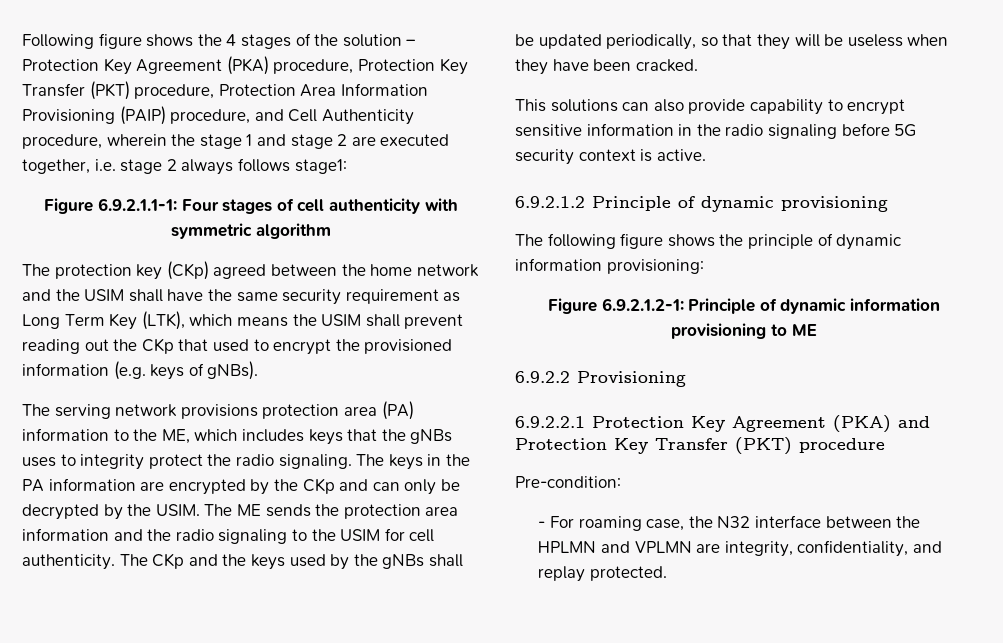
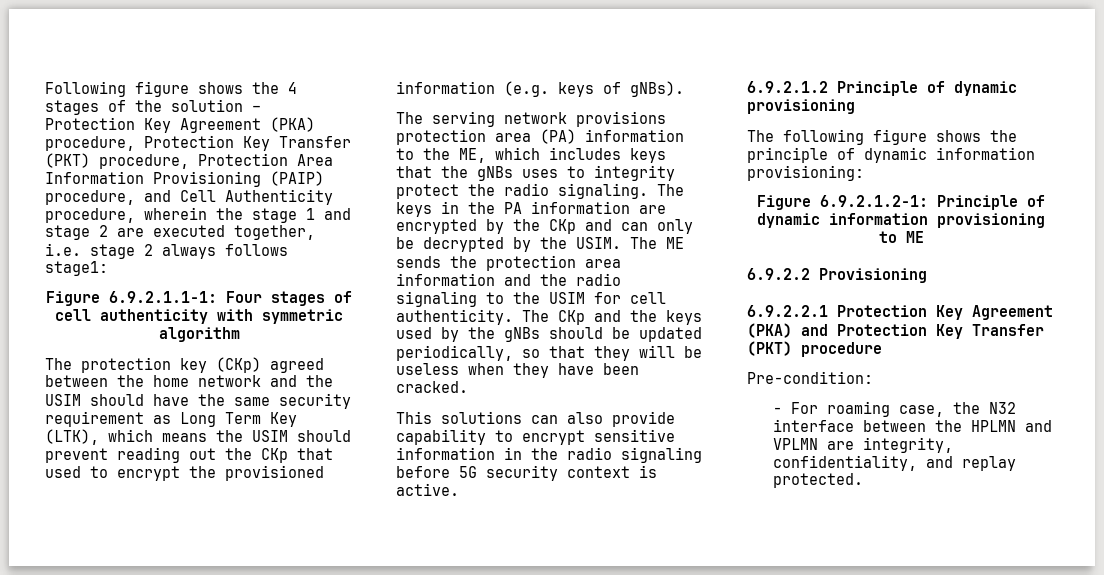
- The protection key (CKp) agreed between the home network and the USIM shall have the same security requirement as Long Term Key (LTK), which means the USIM shall prevent reading out the CKp that used to encrypt the provisioned information (e.g. keys of gNBs).
+ The protection key (CKp) agreed between the home network and the USIM should have the same security requirement as Long Term Key (LTK), which means the USIM should prevent reading out the CKp that used to encrypt the provisioned information (e.g. keys of gNBs).
- The CKp and the keys used by the gNBs shall be updated periodically, so that they will be useless when they have been cracked.
+ The CKp and the keys used by the gNBs should be updated periodically, so that they will be useless when they have been cracked.

